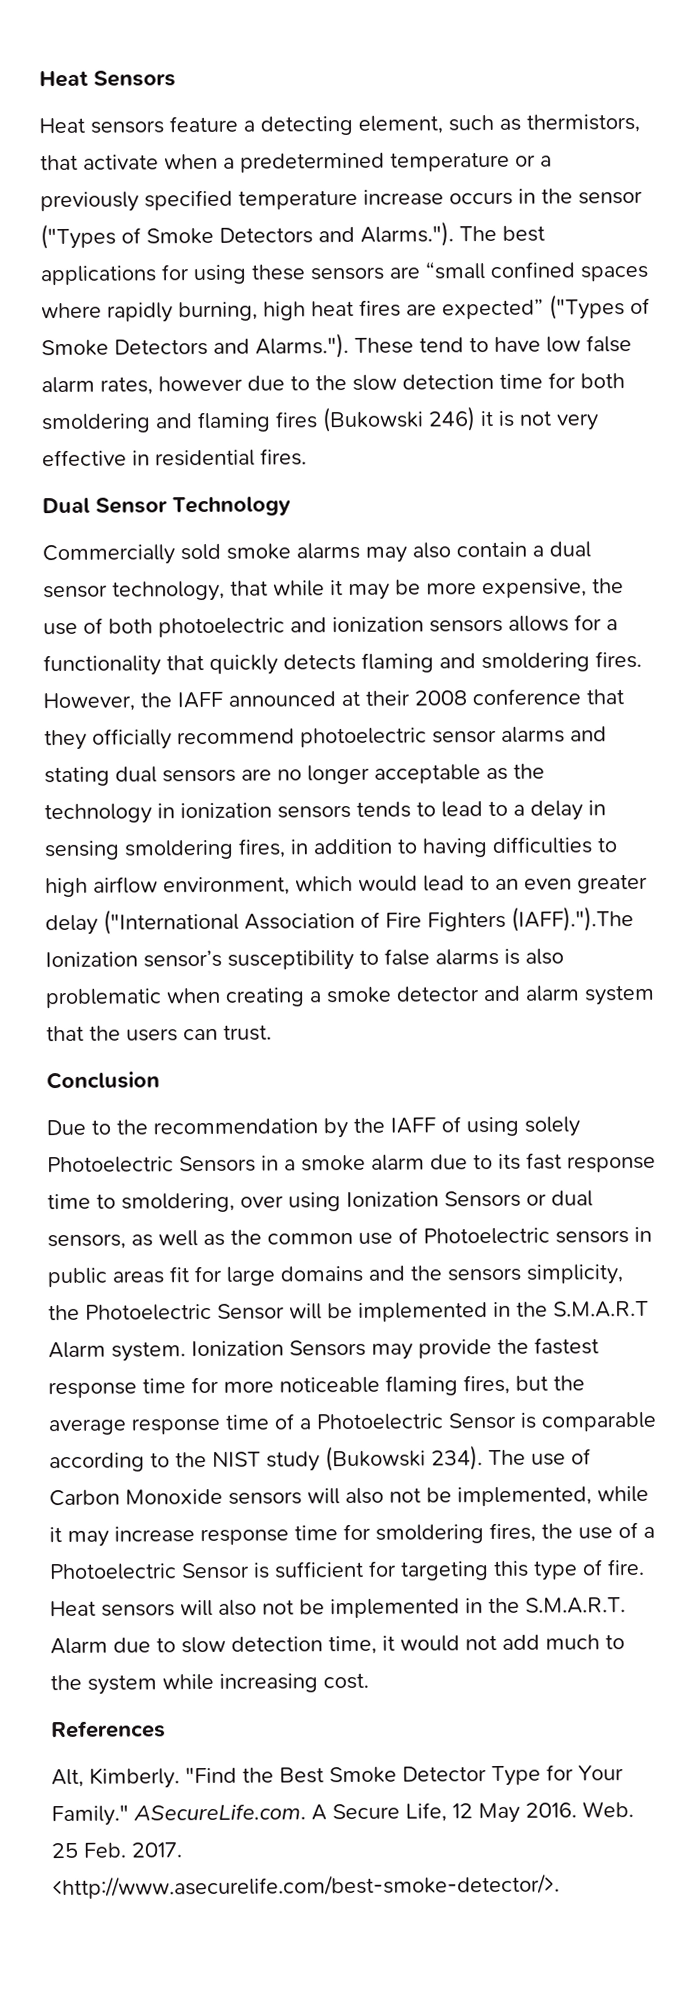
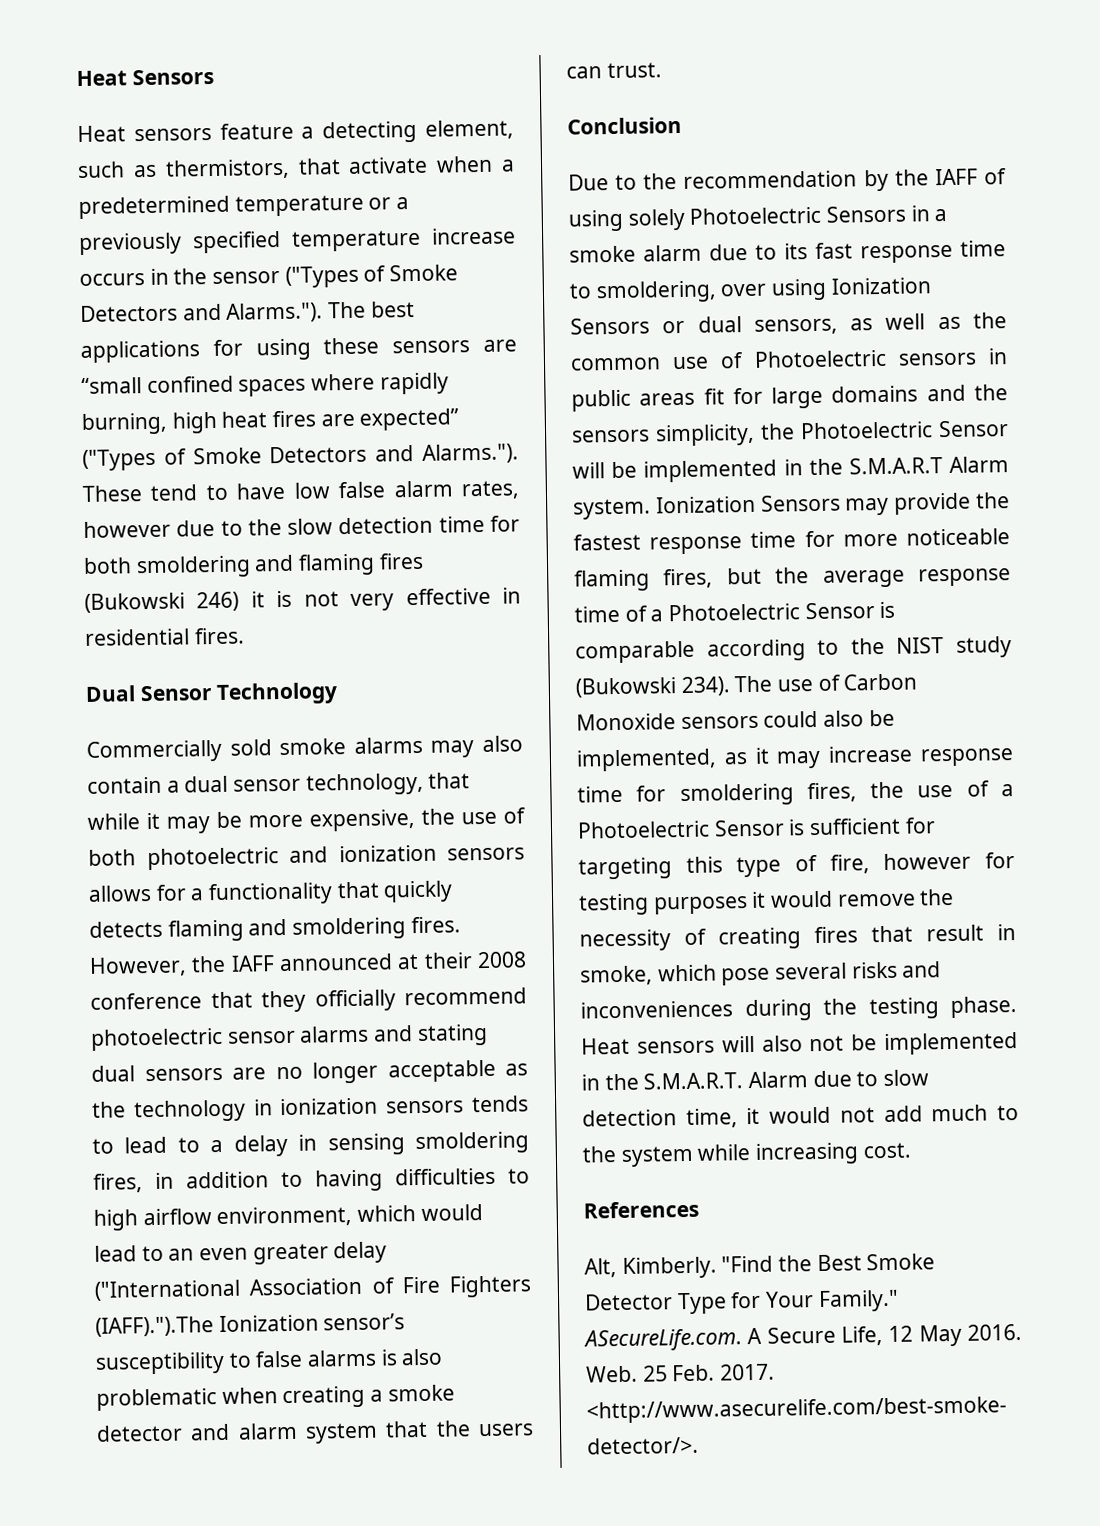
- The use of Carbon Monoxide sensors will also not be implemented, while it may increase response time for smoldering fires, the use of a Photoelectric Sensor is sufficient for targeting this type of fire.
+ The use of Carbon Monoxide sensors could also be implemented, as it may increase response time for smoldering fires, the use of a Photoelectric Sensor is sufficient for targeting this type of fire, however for testing purposes it would remove the necessity of creating fires that result in smoke, which pose several risks and inconveniences during the testing phase.

